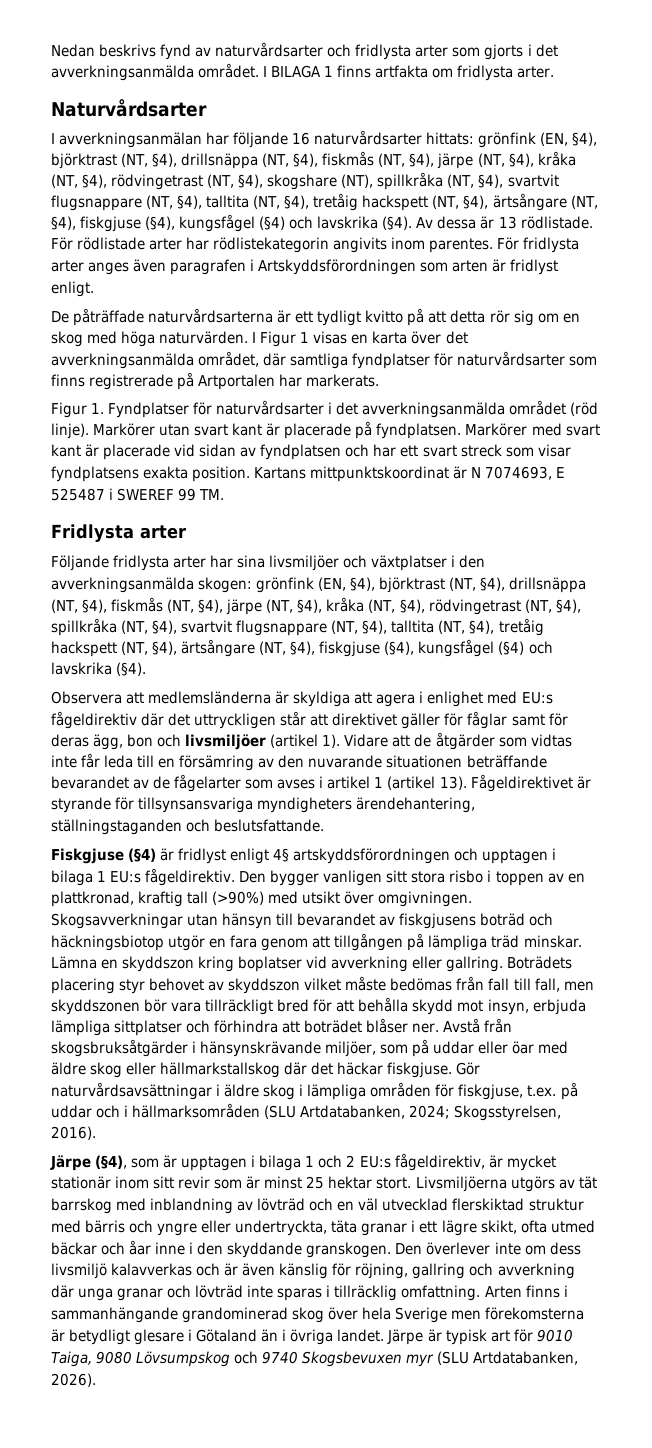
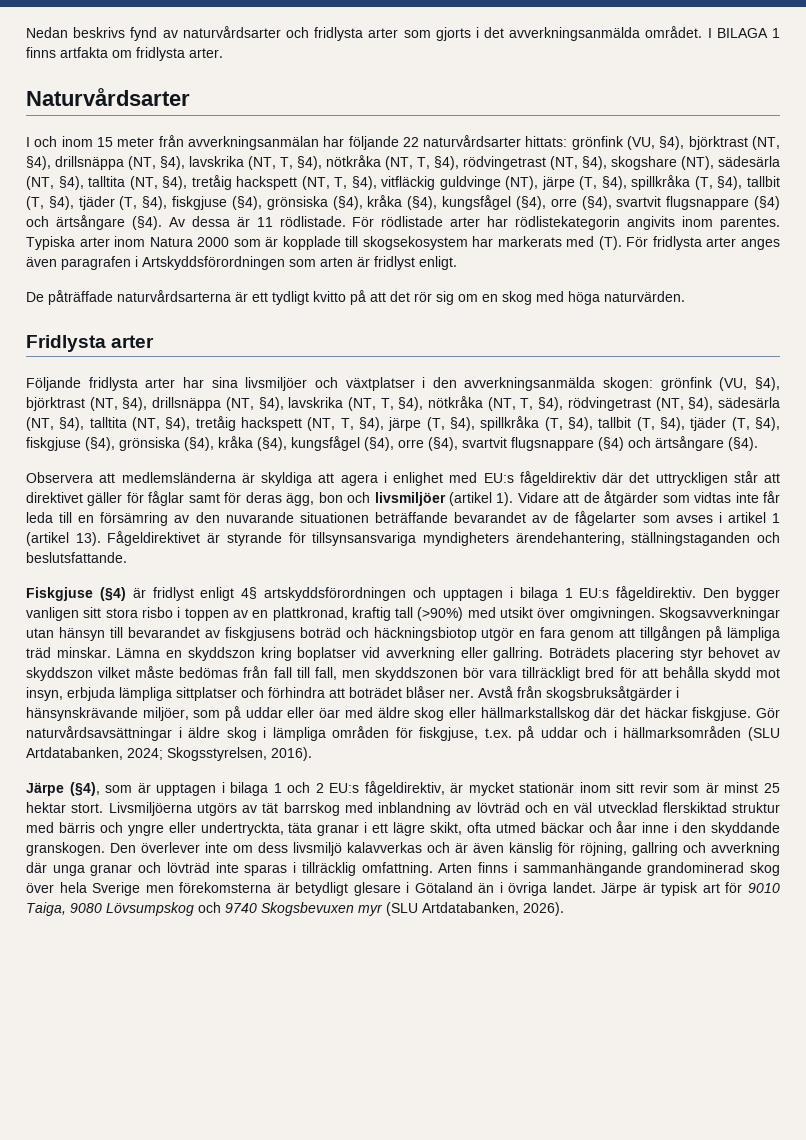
- I avverkningsanmälan har följande 16 naturvårdsarter hittats: grönfink (EN, §4), björktrast (NT, §4), drillsnäppa (NT, §4), fiskmås (NT, §4), järpe (NT, §4), kråka (NT, §4), rödvingetrast (NT, §4), skogshare (NT), spillkråka (NT, §4), svartvit flugsnappare (NT, §4), talltita (NT, §4), tretåig hackspett (NT, §4), ärtsångare (NT, §4), fiskgjuse (§4), kungsfågel (§4) och lavskrika (§4).
+ I och inom 15 meter från avverkningsanmälan har följande 22 naturvårdsarter hittats: grönfink (VU, §4), björktrast (NT, §4), drillsnäppa (NT, §4), lavskrika (NT, T, §4), nötkråka (NT, T, §4), rödvingetrast (NT, §4), skogshare (NT), sädesärla (NT, §4), talltita (NT, §4), tretåig hackspett (NT, T, §4), vitfläckig guldvinge (NT), järpe (T, §4), spillkråka (T, §4), tallbit (T, §4), tjäder (T, §4), fiskgjuse (§4), grönsiska (§4), kråka (§4), kungsfågel (§4), orre (§4), svartvit flugsnappare (§4) och ärtsångare (§4).
- Av dessa är 13 rödlistade.
+ Av dessa är 11 rödlistade.
- För fridlysta arter anges även paragrafen i Artskyddsförordningen som arten är fridlyst enligt.
+ Typiska arter inom Natura 2000 som är kopplade till skogsekosystem har markerats med (T). För fridlysta arter anges även paragrafen i Artskyddsförordningen som arten är fridlyst enligt.
- De påträffade naturvårdsarterna är ett tydligt kvitto på att detta rör sig om en skog med höga naturvärden. I Figur 1 visas en karta över det avverkningsanmälda området, där samtliga fyndplatser för naturvårdsarter som finns registrerade på Artportalen har markerats.
- Figur 1. Fyndplatser för naturvårdsarter i det avverkningsanmälda området (röd linje). Markörer utan svart kant är placerade på fyndplatsen. Markörer med svart kant är placerade vid sidan av fyndplatsen och har ett svart streck som visar fyndplatsens exakta position. Kartans mittpunktskoordinat är N 7074693, E 525487 i SWEREF 99 TM.
+ De påträffade naturvårdsarterna är ett tydligt kvitto på att det rör sig om en skog med höga naturvärden.
- Följande fridlysta arter har sina livsmiljöer och växtplatser i den avverkningsanmälda skogen: grönfink (EN, §4), björktrast (NT, §4), drillsnäppa (NT, §4), fiskmås (NT, §4), järpe (NT, §4), kråka (NT, §4), rödvingetrast (NT, §4), spillkråka (NT, §4), svartvit flugsnappare (NT, §4), talltita (NT, §4), tretåig hackspett (NT, §4), ärtsångare (NT, §4), fiskgjuse (§4), kungsfågel (§4) och lavskrika (§4).
+ Följande fridlysta arter har sina livsmiljöer och växtplatser i den avverkningsanmälda skogen: grönfink (VU, §4), björktrast (NT, §4), drillsnäppa (NT, §4), lavskrika (NT, T, §4), nötkråka (NT, T, §4), rödvingetrast (NT, §4), sädesärla (NT, §4), talltita (NT, §4), tretåig hackspett (NT, T, §4), järpe (T, §4), spillkråka (T, §4), tallbit (T, §4), tjäder (T, §4), fiskgjuse (§4), grönsiska (§4), kråka (§4), kungsfågel (§4), orre (§4), svartvit flugsnappare (§4) och ärtsångare (§4).

